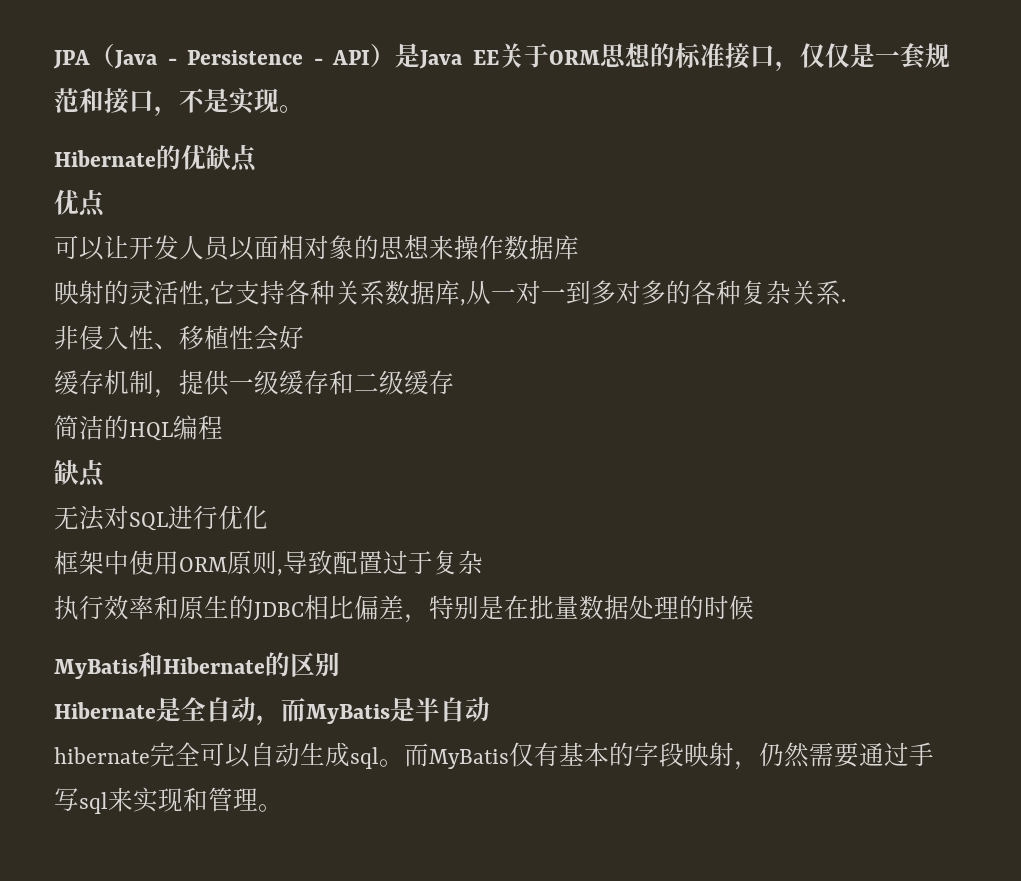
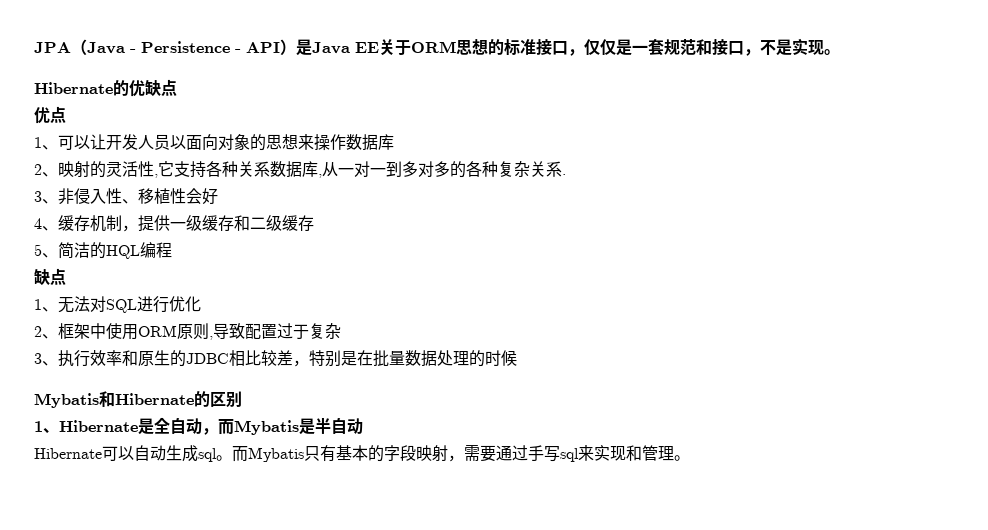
- 可以让开发人员以面相对象的思想来操作数据库
+ 1、可以让开发人员以面向对象的思想来操作数据库
- 映射的灵活性,它支持各种关系数据库,从一对一到多对多的各种复杂关系.
+ 2、映射的灵活性,它支持各种关系数据库,从一对一到多对多的各种复杂关系.
- 非侵入性、移植性会好
+ 3、非侵入性、移植性会好
- 缓存机制，提供一级缓存和二级缓存
+ 4、缓存机制，提供一级缓存和二级缓存
- 简洁的HQL编程
+ 5、简洁的HQL编程
- 无法对SQL进行优化
+ 1、无法对SQL进行优化
- 框架中使用ORM原则,导致配置过于复杂
+ 2、框架中使用ORM原则,导致配置过于复杂
- 执行效率和原生的JDBC相比偏差，特别是在批量数据处理的时候
+ 3、执行效率和原生的JDBC相比较差，特别是在批量数据处理的时候
- MyBatis和Hibernate的区别
+ Mybatis和Hibernate的区别
- Hibernate是全自动，而MyBatis是半自动
+ 1、Hibernate是全自动，而Mybatis是半自动
- hibernate完全可以自动生成sql。
+ Hibernate可以自动生成sql。
- 而MyBatis仅有基本的字段映射，仍然需要通过手写sql来实现和管理。
+ 而Mybatis只有基本的字段映射，需要通过手写sql来实现和管理。

